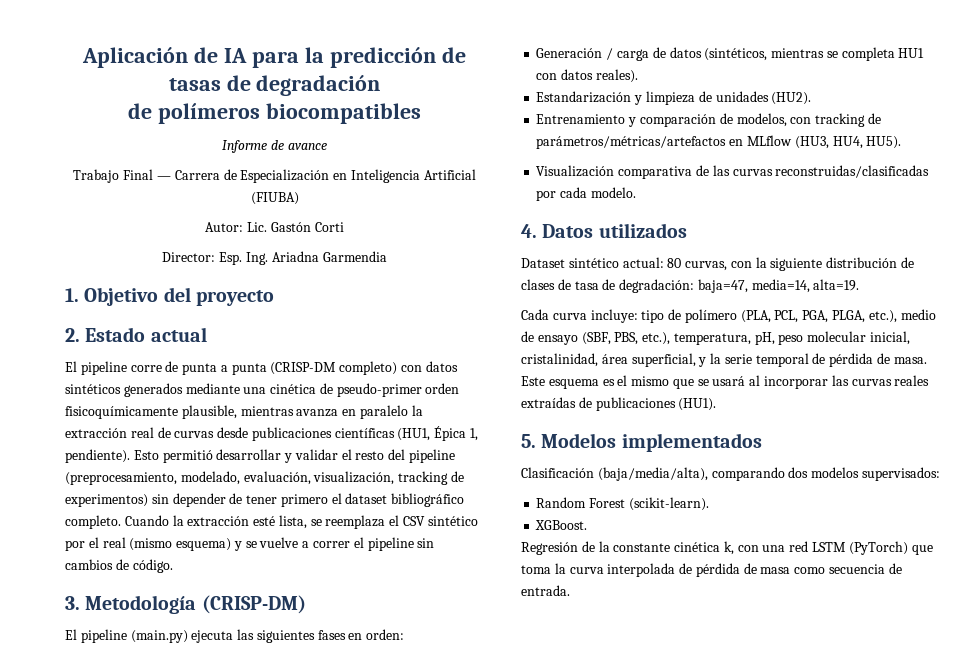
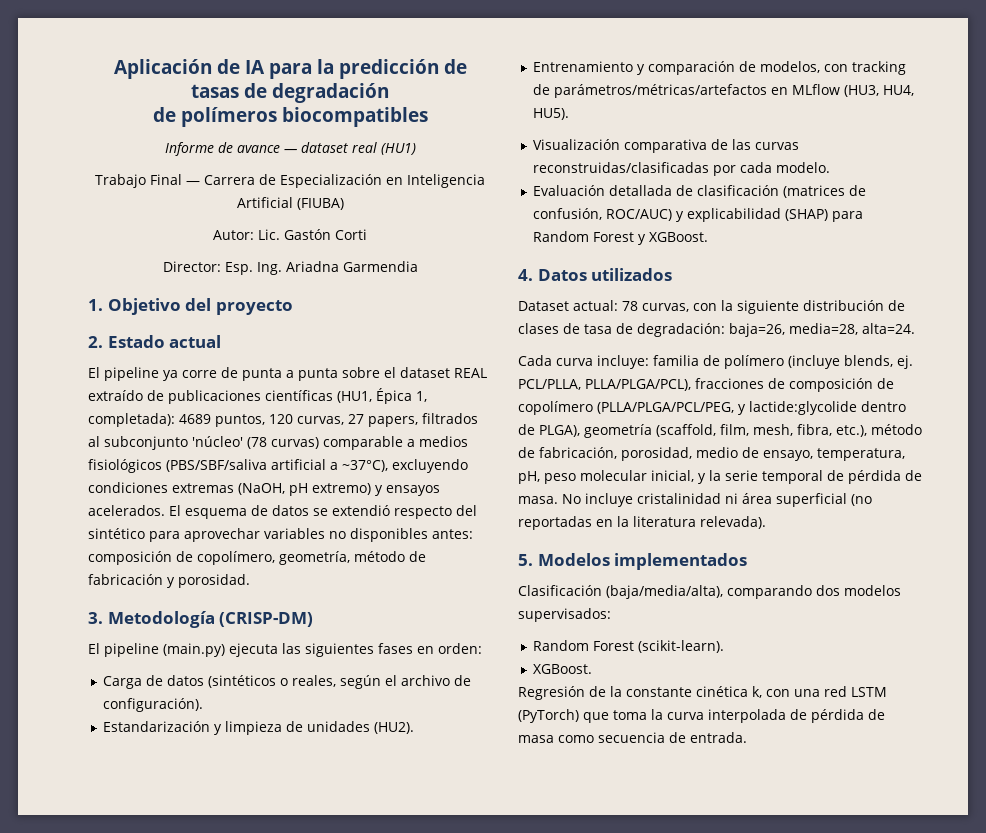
- Informe de avance
+ Informe de avance — dataset real (HU1)
- El pipeline corre de punta a punta (CRISP-DM completo) con datos sintéticos generados mediante una cinética de pseudo-primer orden fisicoquímicamente plausible, mientras avanza en paralelo la extracción real de curvas desde publicaciones científicas (HU1, Épica 1, pendiente). Esto permitió desarrollar y validar el resto del pipeline (preprocesamiento, modelado, evaluación, visualización, tracking de experimentos) sin depender de tener primero el dataset bibliográfico completo. Cuando la extracción esté lista, se reemplaza el CSV sintético por el real (mismo esquema) y se vuelve a correr el pipeline sin cambios de código.
+ El pipeline ya corre de punta a punta sobre el dataset REAL extraído de publicaciones científicas (HU1, Épica 1, completada): 4689 puntos, 120 curvas, 27 papers, filtrados al subconjunto 'núcleo' (78 curvas) comparable a medios fisiológicos (PBS/SBF/saliva artificial a ~37°C), excluyendo condiciones extremas (NaOH, pH extremo) y ensayos acelerados. El esquema de datos se extendió respecto del sintético para aprovechar variables no disponibles antes: composición de copolímero, geometría, método de fabricación y porosidad.
- Generación / carga de datos (sintéticos, mientras se completa HU1 con datos reales).
+ Carga de datos (sintéticos o reales, según el archivo de configuración).
+ Evaluación detallada de clasificación (matrices de confusión, ROC/AUC) y explicabilidad (SHAP) para Random Forest y XGBoost.
- Dataset sintético actual: 80 curvas, con la siguiente distribución de clases de tasa de degradación: baja=47, media=14, alta=19.
+ Dataset actual: 78 curvas, con la siguiente distribución de clases de tasa de degradación: baja=26, media=28, alta=24.
- Cada curva incluye: tipo de polímero (PLA, PCL, PGA, PLGA, etc.), medio de ensayo (SBF, PBS, etc.), temperatura, pH, peso molecular inicial, cristalinidad, área superficial, y la serie temporal de pérdida de masa.
+ Cada curva incluye: familia de polímero (incluye blends, ej. PCL/PLLA, PLLA/PLGA/PCL), fracciones de composición de copolímero (PLLA/PLGA/PCL/PEG, y lactide:glycolide dentro de PLGA), geometría (scaffold, film, mesh, fibra, etc.), método de fabricación, porosidad, medio de ensayo, temperatura, pH, peso molecular inicial, y la serie temporal de pérdida de masa.
- Este esquema es el mismo que se usará al incorporar las curvas reales extraídas de publicaciones (HU1).
+ No incluye cristalinidad ni área superficial (no reportadas en la literatura relevada).

